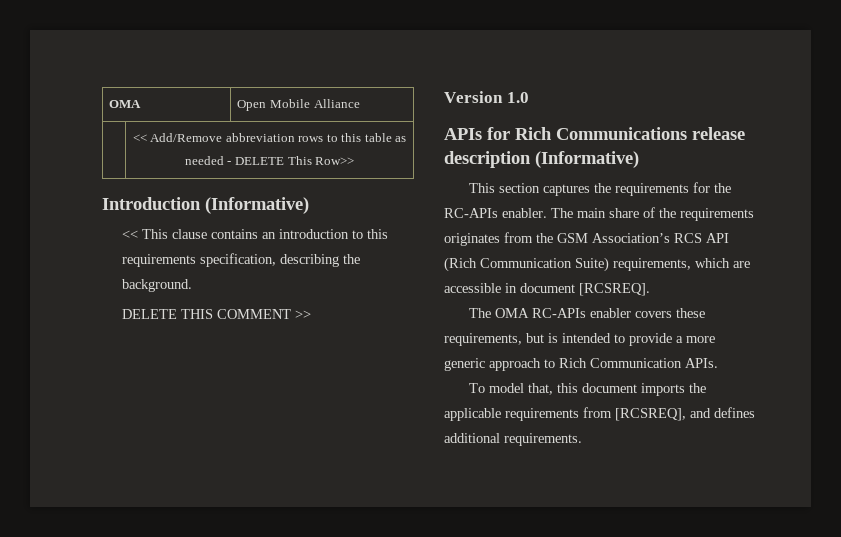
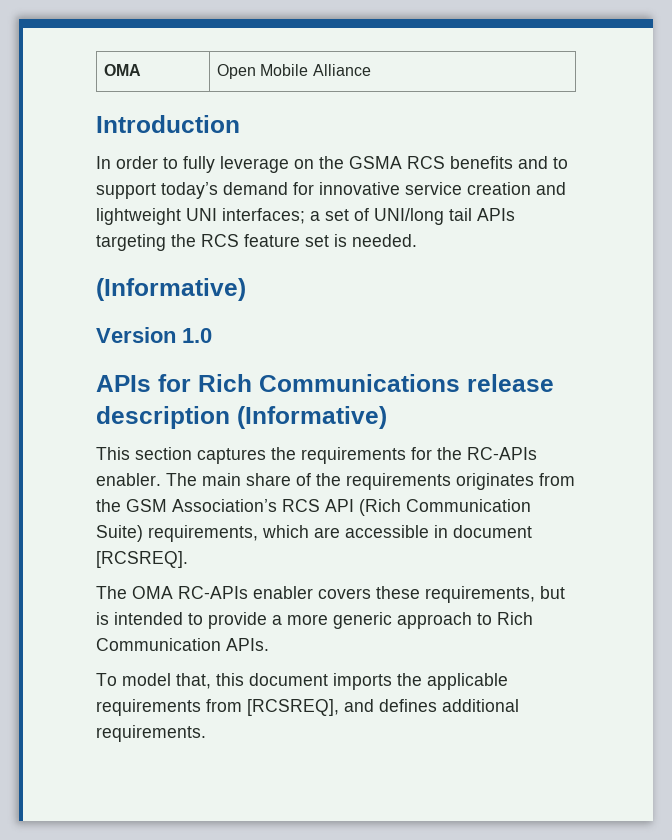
- | << Add/Remove abbreviation rows to this table as needed - DELETE This Row>>
- Introduction (Informative)
- << This clause contains an introduction to this requirements specification, describing the background.
- DELETE THIS COMMENT >>
+ Introduction
+ In order to fully leverage on the GSMA RCS benefits and to support today’s demand for innovative service creation and lightweight UNI interfaces; a set of UNI/long tail APIs targeting the RCS feature set is needed.
+ (Informative)

